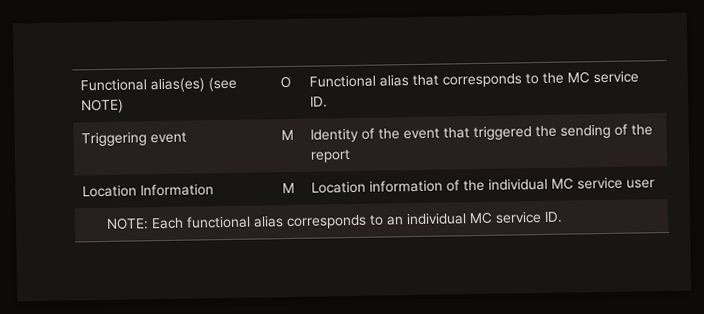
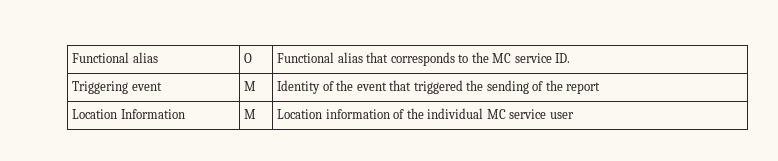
- Functional alias(es) (see NOTE) | O | Functional alias that corresponds to the MC service ID.
+ Functional alias | O | Functional alias that corresponds to the MC service ID.
- NOTE: Each functional alias corresponds to an individual MC service ID.

